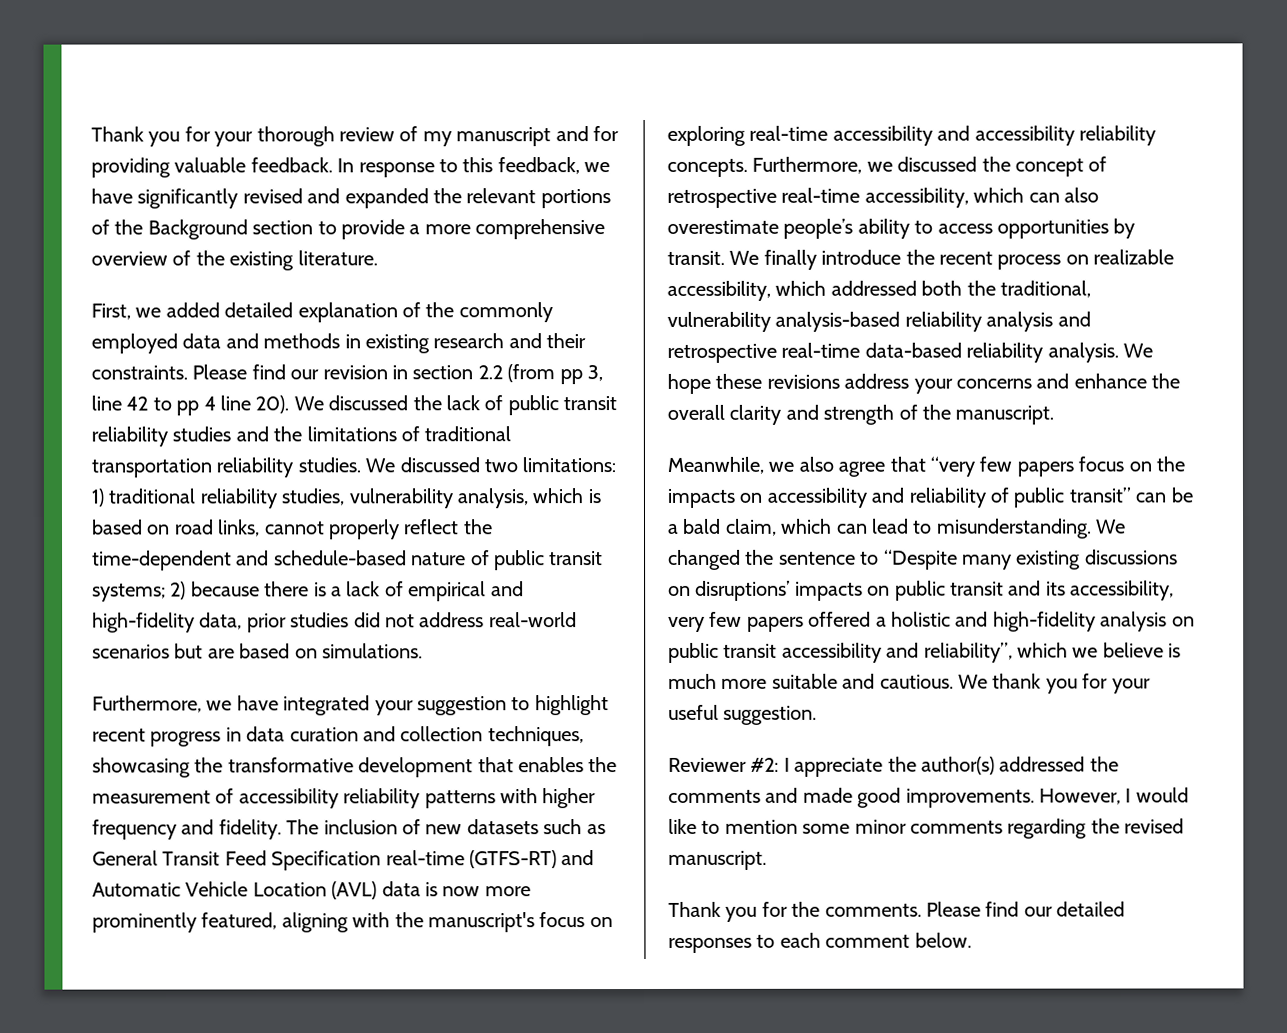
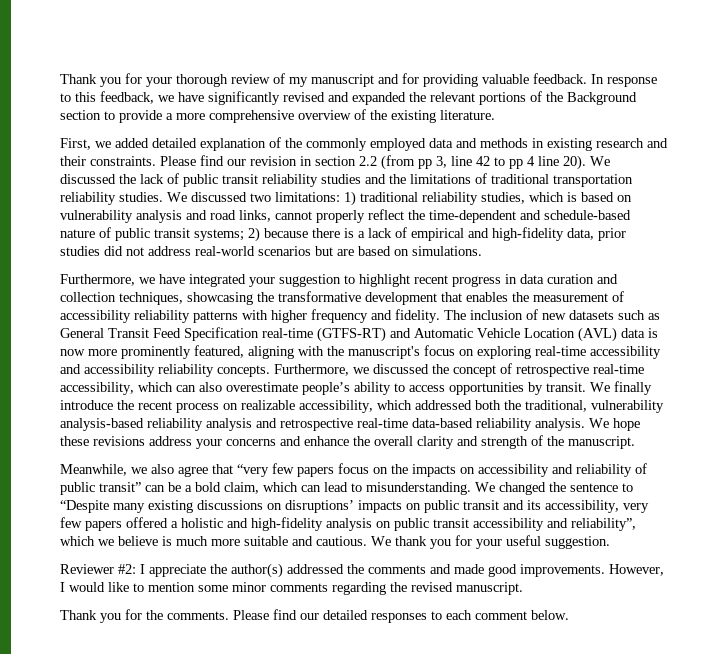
- We discussed two limitations: 1) traditional reliability studies, vulnerability analysis, which is based on road links, cannot properly reflect the time-dependent and schedule-based nature of public transit systems; 2) because there is a lack of empirical and high-fidelity data, prior studies did not address real-world scenarios but are based on simulations.
+ We discussed two limitations: 1) traditional reliability studies, which is based on vulnerability analysis and road links, cannot properly reflect the time-dependent and schedule-based nature of public transit systems; 2) because there is a lack of empirical and high-fidelity data, prior studies did not address real-world scenarios but are based on simulations.
- Meanwhile, we also agree that “very few papers focus on the impacts on accessibility and reliability of public transit” can be a bald claim, which can lead to misunderstanding.
+ Meanwhile, we also agree that “very few papers focus on the impacts on accessibility and reliability of public transit” can be a bold claim, which can lead to misunderstanding.

